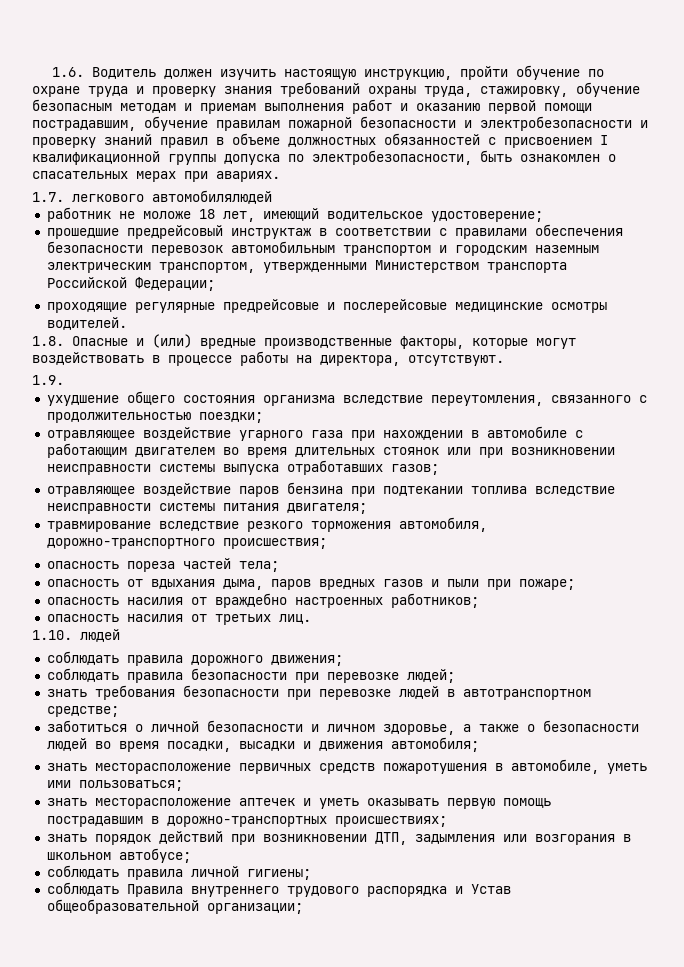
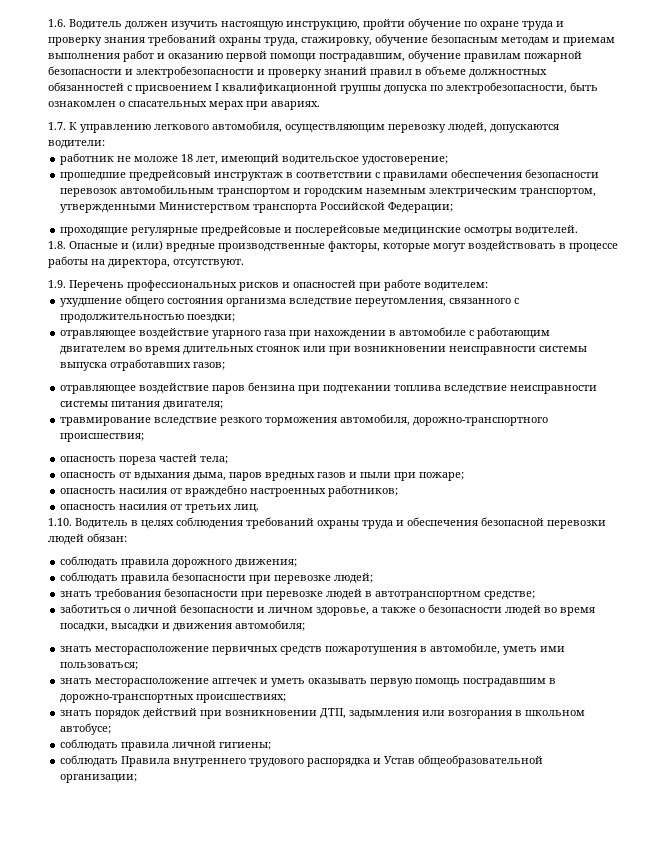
- 1.7. легкового автомобилялюдей
+ 1.7. К управлению легкового автомобиля, осуществляющим перевозку людей, допускаются водители:
- 1.9.
+ 1.9. Перечень профессиональных рисков и опасностей при работе водителем:
- 1.10. людей
+ 1.10. Водитель в целях соблюдения требований охраны труда и обеспечения безопасной перевозки людей обязан:

